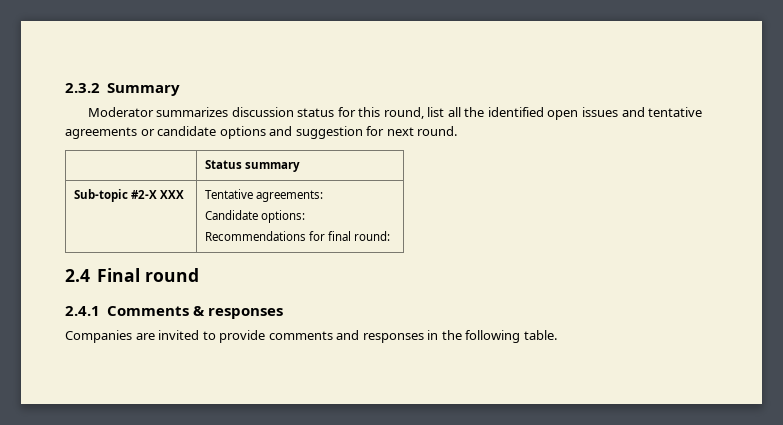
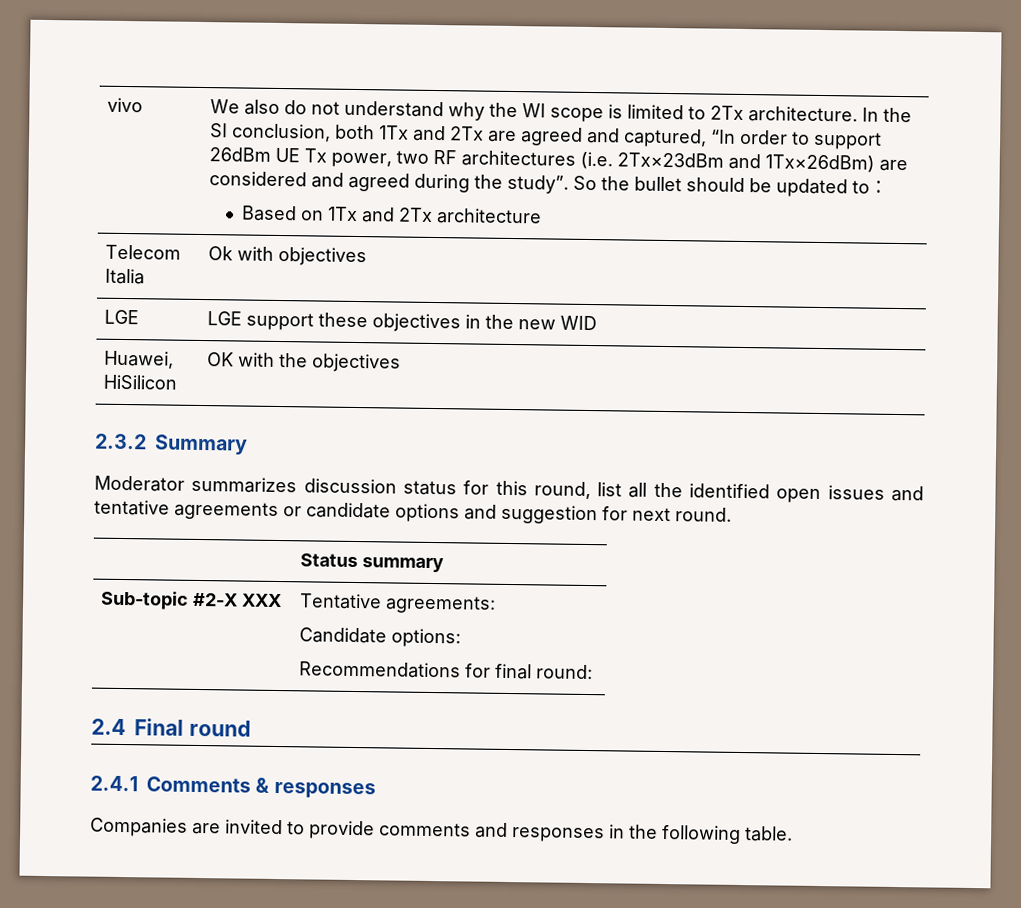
+ vivo | We also do not understand why the WI scope is limited to 2Tx architecture. In the SI conclusion, both 1Tx and 2Tx are agreed and captured, “In order to support 26dBm UE Tx power, two RF architectures (i.e. 2Tx×23dBm and 1Tx×26dBm) are considered and agreed during the study”. So the bullet should be updated to：
+ Based on 1Tx and 2Tx architecture
+ Telecom Italia | Ok with objectives
+ LGE | LGE support these objectives in the new WID
+ Huawei, HiSilicon | OK with the objectives

